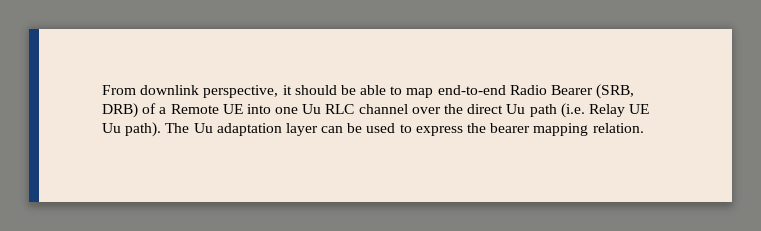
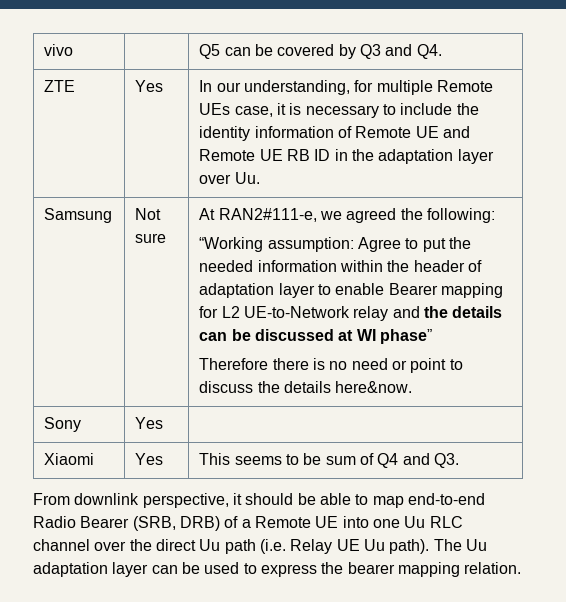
+ vivo | | Q5 can be covered by Q3 and Q4.
+ ZTE | Yes | In our understanding, for multiple Remote UEs case, it is necessary to include the identity information of Remote UE and Remote UE RB ID in the adaptation layer over Uu.
+ Samsung | Not sure | At RAN2#111-e, we agreed the following:
+ “Working assumption: Agree to put the needed information within the header of adaptation layer to enable Bearer mapping for L2 UE-to-Network relay and the details can be discussed at WI phase”
+ Therefore there is no need or point to discuss the details here&now.
+ Sony | Yes |
+ Xiaomi | Yes | This seems to be sum of Q4 and Q3.

